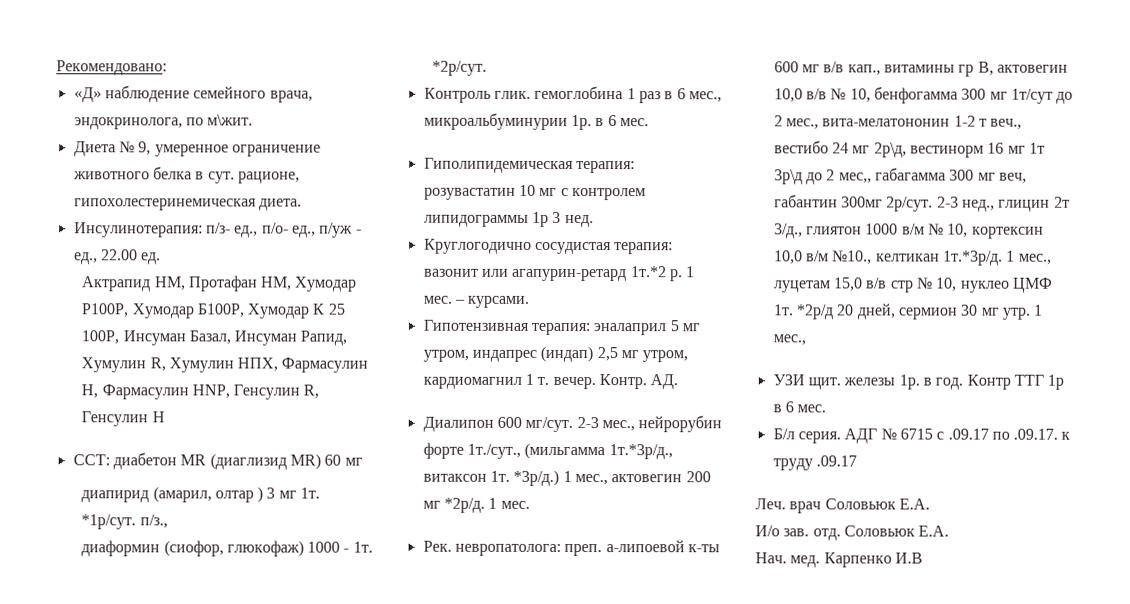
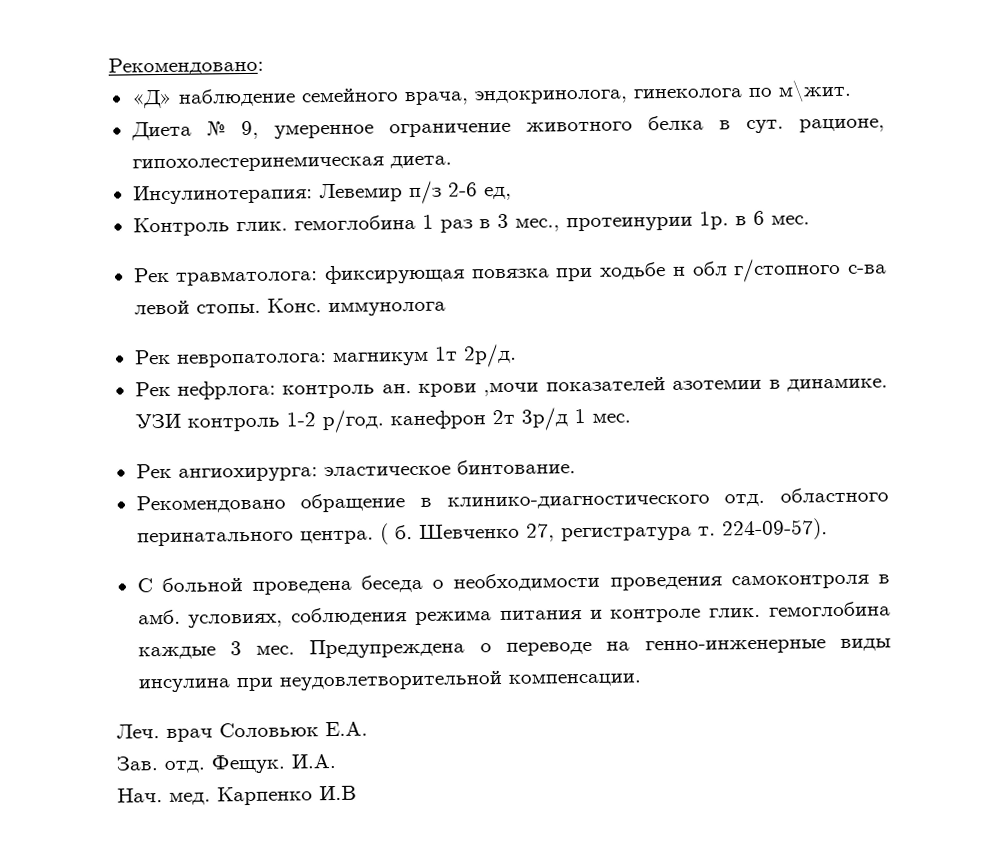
- «Д» наблюдение семейного врача, эндокринолога, по м\жит.
+ «Д» наблюдение семейного врача, эндокринолога, гинеколога по м\жит.
- Инсулинотерапия: п/з- ед., п/о- ед., п/уж - ед., 22.00 ед.
- Актрапид НМ, Протафан НМ, Хумодар Р100Р, Хумодар Б100Р, Хумодар К 25 100Р, Инсуман Базал, Инсуман Рапид, Хумулин R, Хумулин НПХ, Фармасулин Н, Фармасулин НNР, Генсулин R, Генсулин Н
- ССТ: диабетон МR (диаглизид МR) 60 мг
- диапирид (амарил, олтар ) 3 мг 1т. *1р/сут. п/з.,
- диаформин (сиофор, глюкофаж) 1000 - 1т. *2р/сут.
+ Инсулинотерапия: Левемир п/з 2-6 ед,
- Контроль глик. гемоглобина 1 раз в 6 мес., микроальбуминурии 1р. в 6 мес.
+ Контроль глик. гемоглобина 1 раз в 3 мес., протеинурии 1р. в 6 мес.
- Гиполипидемическая терапия: розувастатин 10 мг с контролем липидограммы 1р 3 нед.
- Круглогодично сосудистая терапия: вазонит или агапурин-ретард 1т.*2 р. 1 мес. – курсами.
- Гипотензивная терапия: эналаприл 5 мг утром, индапрес (индап) 2,5 мг утром, кардиомагнил 1 т. вечер. Контр. АД.
- Диалипон 600 мг/сут. 2-3 мес., нейрорубин форте 1т./сут., (мильгамма 1т.*3р/д., витаксон 1т. *3р/д.) 1 мес., актовегин 200 мг *2р/д. 1 мес.
- Рек. невропатолога: преп. а-липоевой к-ты 600 мг в/в кап., витамины гр В, актовегин 10,0 в/в № 10, бенфогамма 300 мг 1т/сут до 2 мес., вита-мелатононин 1-2 т веч., вестибо 24 мг 2р\д, вестинорм 16 мг 1т 3р\д до 2 мес,, габагамма 300 мг веч, габантин 300мг 2р/сут. 2-3 нед., глицин 2т 3/д., глиятон 1000 в/м № 10, кортексин 10,0 в/м №10., келтикан 1т.*3р/д. 1 мес., луцетам 15,0 в/в стр № 10, нуклео ЦМФ 1т. *2р/д 20 дней, сермион 30 мг утр. 1 мес.,
- УЗИ щит. железы 1р. в год. Контр ТТГ 1р в 6 мес.
- Б/л серия. АДГ № 6715 с .09.17 по .09.17. к труду .09.17
+ Рек травматолога: фиксирующая повязка при ходьбе н обл г/стопного с-ва левой стопы. Конс. иммунолога
+ Рек невропатолога: магникум 1т 2р/д.
+ Рек нефрлога: контроль ан. крови ,мочи показателей азотемии в динамике. УЗИ контроль 1-2 р/год. канефрон 2т 3р/д 1 мес.
+ Рек ангиохирурга: эластическое бинтование.
+ Рекомендовано обращение в клинико-диагностического отд. областного перинатального центра. ( б. Шевченко 27, регистратура т. 224-09-57).
+ С больной проведена беседа о необходимости проведения самоконтроля в амб. условиях, соблюдения режима питания и контроле глик. гемоглобина каждые 3 мес. Предупреждена о переводе на генно-инженерные виды инсулина при неудовлетворительной компенсации.
- И/о зав. отд. Соловьюк Е.А.
+ Зав. отд. Фещук. И.А.

